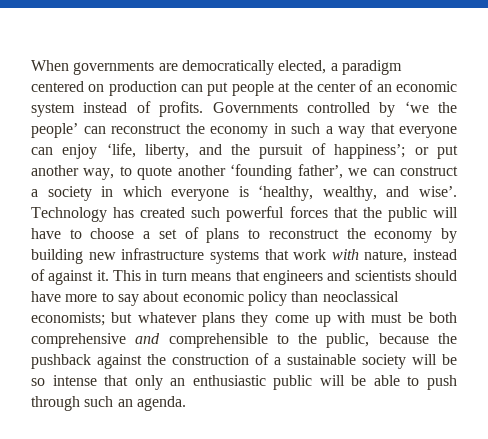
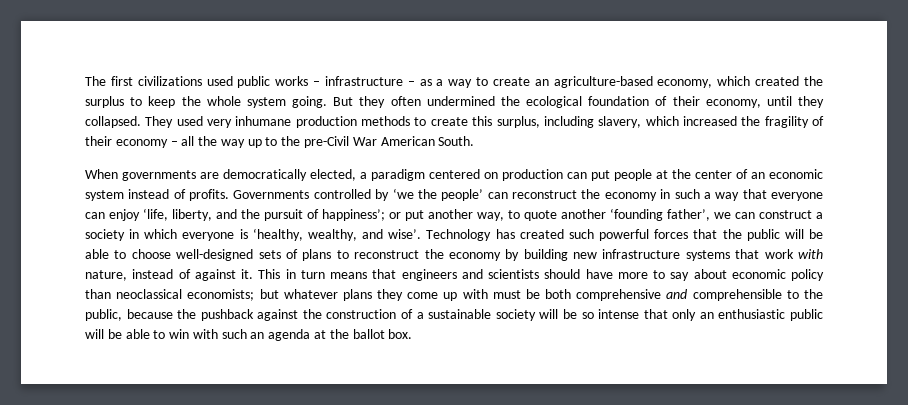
+ The first civilizations used public works – infrastructure – as a way to create an agriculture-based economy, which created the surplus to keep the whole system going. But they often undermined the ecological foundation of their economy, until they collapsed. They used very inhumane production methods to create this surplus, including slavery, which increased the fragility of their economy – all the way up to the pre-Civil War American South.
- Technology has created such powerful forces that the public will have to choose a set of plans to reconstruct the economy by building new infrastructure systems that work with nature, instead of against it.
+ Technology has created such powerful forces that the public will be able to choose well-designed sets of plans to reconstruct the economy by building new infrastructure systems that work with nature, instead of against it.
- This in turn means that engineers and scientists should have more to say about economic policy than neoclassical economists; but whatever plans they come up with must be both comprehensive and comprehensible to the public, because the pushback against the construction of a sustainable society will be so intense that only an enthusiastic public will be able to push through such an agenda.
+ This in turn means that engineers and scientists should have more to say about economic policy than neoclassical economists; but whatever plans they come up with must be both comprehensive and comprehensible to the public, because the pushback against the construction of a sustainable society will be so intense that only an enthusiastic public will be able to win with such an agenda at the ballot box.

